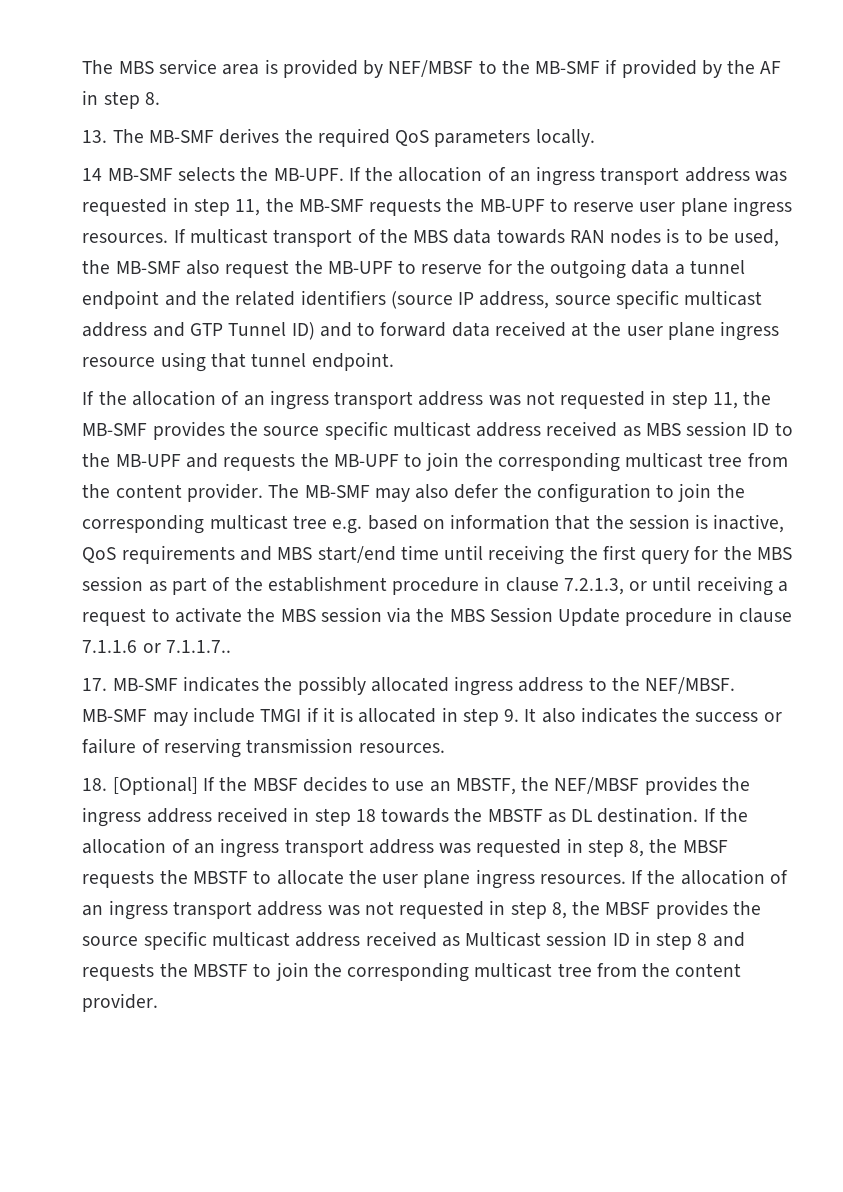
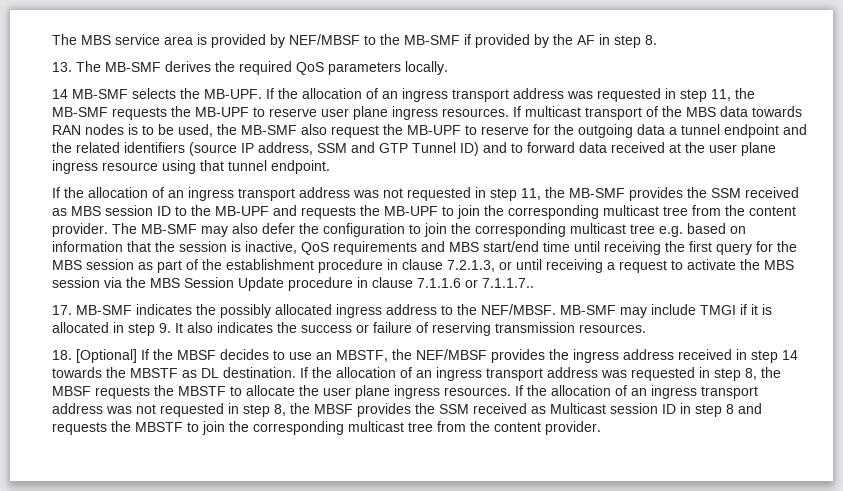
- If multicast transport of the MBS data towards RAN nodes is to be used, the MB-SMF also request the MB-UPF to reserve for the outgoing data a tunnel endpoint and the related identifiers (source IP address, source specific multicast address and GTP Tunnel ID) and to forward data received at the user plane ingress resource using that tunnel endpoint.
+ If multicast transport of the MBS data towards RAN nodes is to be used, the MB-SMF also request the MB-UPF to reserve for the outgoing data a tunnel endpoint and the related identifiers (source IP address, SSM and GTP Tunnel ID) and to forward data received at the user plane ingress resource using that tunnel endpoint.
- If the allocation of an ingress transport address was not requested in step 11, the MB-SMF provides the source specific multicast address received as MBS session ID to the MB-UPF and requests the MB-UPF to join the corresponding multicast tree from the content provider.
+ If the allocation of an ingress transport address was not requested in step 11, the MB-SMF provides the SSM received as MBS session ID to the MB-UPF and requests the MB-UPF to join the corresponding multicast tree from the content provider.
- 18. [Optional] If the MBSF decides to use an MBSTF, the NEF/MBSF provides the ingress address received in step 18 towards the MBSTF as DL destination.
+ 18. [Optional] If the MBSF decides to use an MBSTF, the NEF/MBSF provides the ingress address received in step 14 towards the MBSTF as DL destination.
- If the allocation of an ingress transport address was not requested in step 8, the MBSF provides the source specific multicast address received as Multicast session ID in step 8 and requests the MBSTF to join the corresponding multicast tree from the content provider.
+ If the allocation of an ingress transport address was not requested in step 8, the MBSF provides the SSM received as Multicast session ID in step 8 and requests the MBSTF to join the corresponding multicast tree from the content provider.

